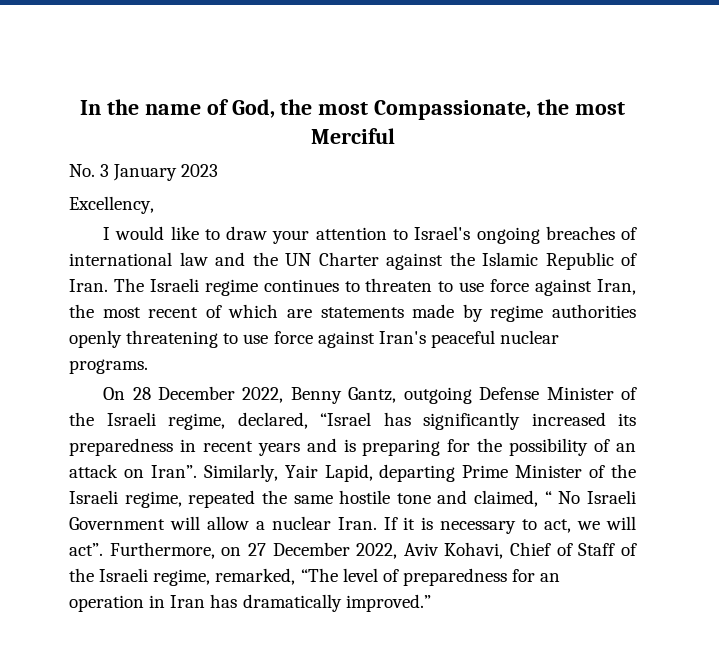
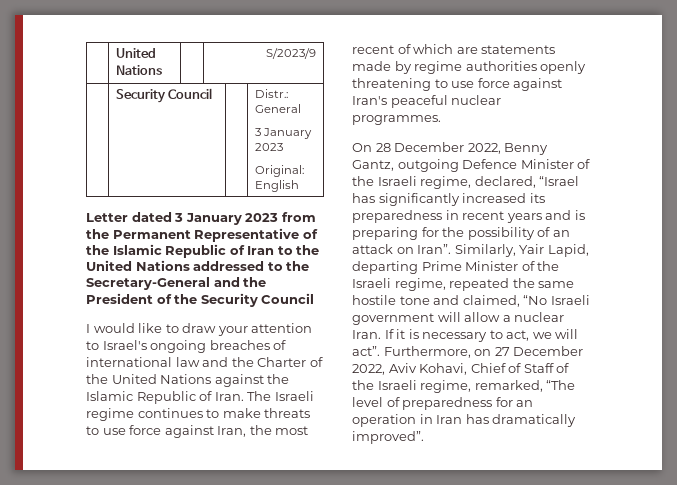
- In the name of God, the most Compassionate, the most Merciful
- No. 3 January 2023
- Excellency,
+ | United Nations | | S/2023/9
+ | Security Council | | Distr.: General
+ 3 January 2023
+ Original: English
+ Letter dated 3 January 2023 from the Permanent Representative of the Islamic Republic of Iran to the United Nations addressed to the Secretary-General and the President of the Security Council
- I would like to draw your attention to Israel's ongoing breaches of international law and the UN Charter against the Islamic Republic of Iran.
+ I would like to draw your attention to Israel's ongoing breaches of international law and the Charter of the United Nations against the Islamic Republic of Iran.
- The Israeli regime continues to threaten to use force against Iran, the most recent of which are statements made by regime authorities openly threatening to use force against Iran's peaceful nuclear programs.
+ The Israeli regime continues to make threats to use force against Iran, the most recent of which are statements made by regime authorities openly threatening to use force against Iran's peaceful nuclear programmes.
- On 28 December 2022, Benny Gantz, outgoing Defense Minister of the Israeli regime, declared, “Israel has significantly increased its preparedness in recent years and is preparing for the possibility of an attack on Iran”.
+ On 28 December 2022, Benny Gantz, outgoing Defence Minister of the Israeli regime, declared, “Israel has significantly increased its preparedness in recent years and is preparing for the possibility of an attack on Iran”.
- Similarly, Yair Lapid, departing Prime Minister of the Israeli regime, repeated the same hostile tone and claimed, “ No Israeli Government will allow a nuclear Iran.
+ Similarly, Yair Lapid, departing Prime Minister of the Israeli regime, repeated the same hostile tone and claimed, “No Israeli government will allow a nuclear Iran.
- Furthermore, on 27 December 2022, Aviv Kohavi, Chief of Staff of the Israeli regime, remarked, “The level of preparedness for an operation in Iran has dramatically improved.”
+ Furthermore, on 27 December 2022, Aviv Kohavi, Chief of Staff of the Israeli regime, remarked, “The level of preparedness for an operation in Iran has dramatically improved”.

